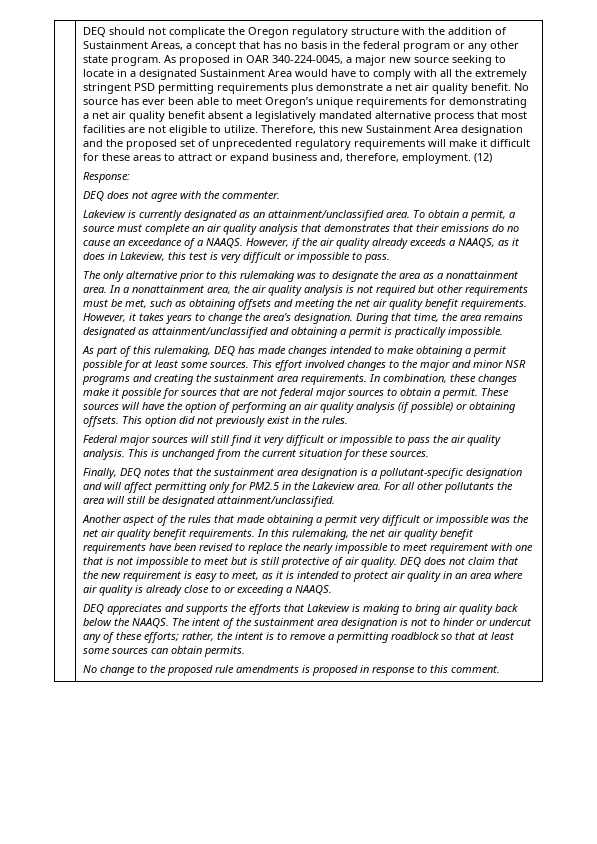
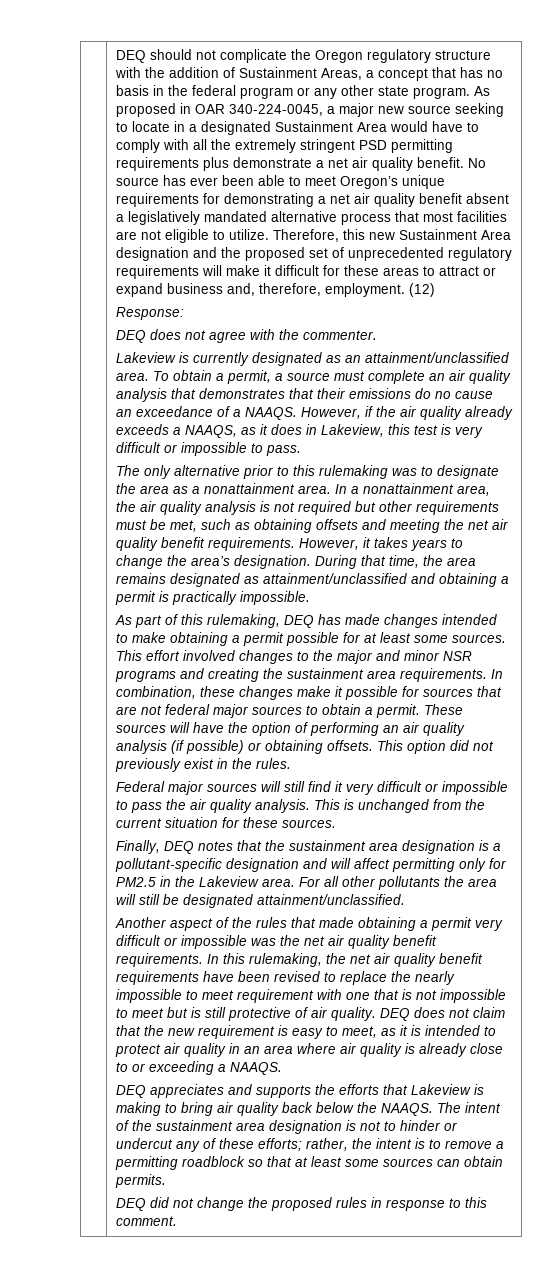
- No change to the proposed rule amendments is proposed in response to this comment.
+ DEQ did not change the proposed rules in response to this comment.

